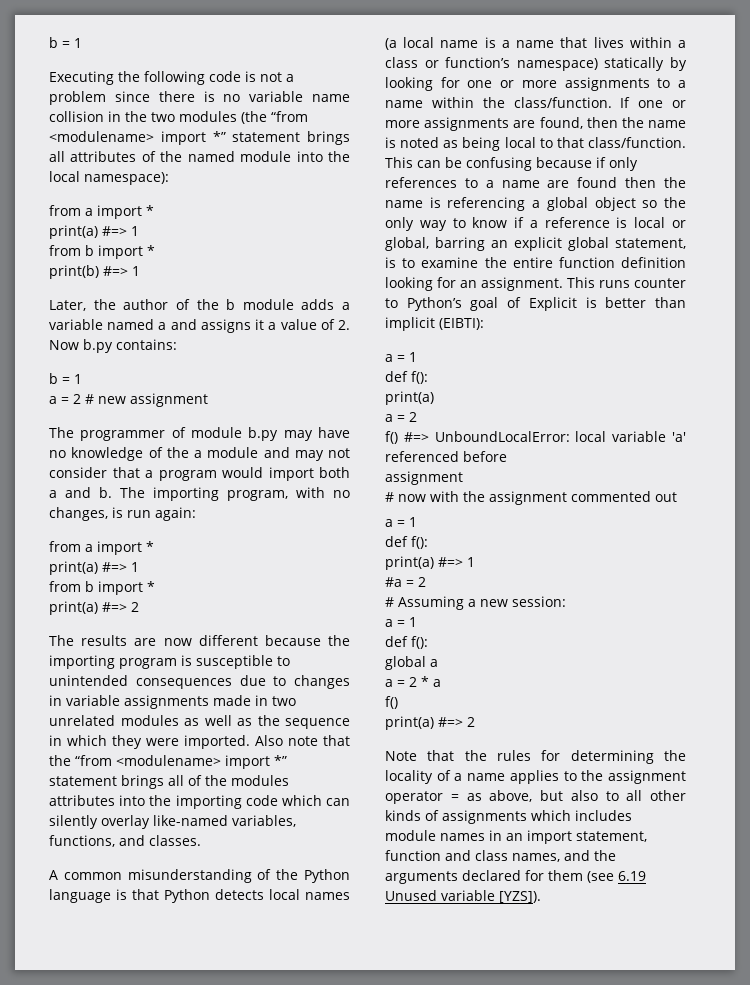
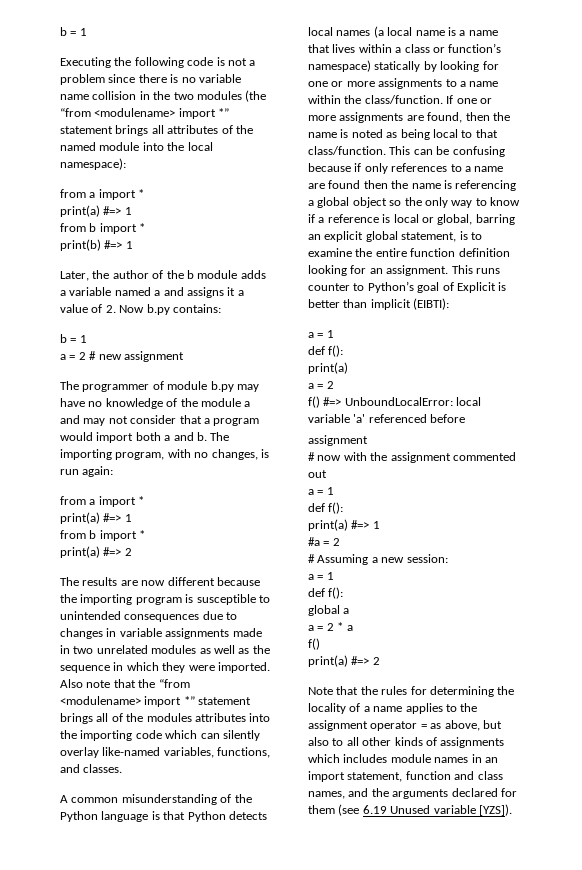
- The programmer of module b.py may have no knowledge of the a module and may not consider that a program would import both a and b.
+ The programmer of module b.py may have no knowledge of the module a and may not consider that a program would import both a and b.

